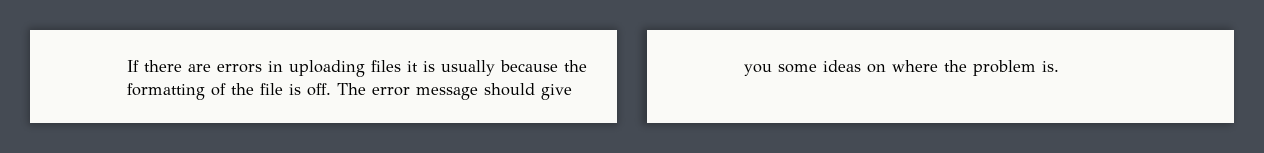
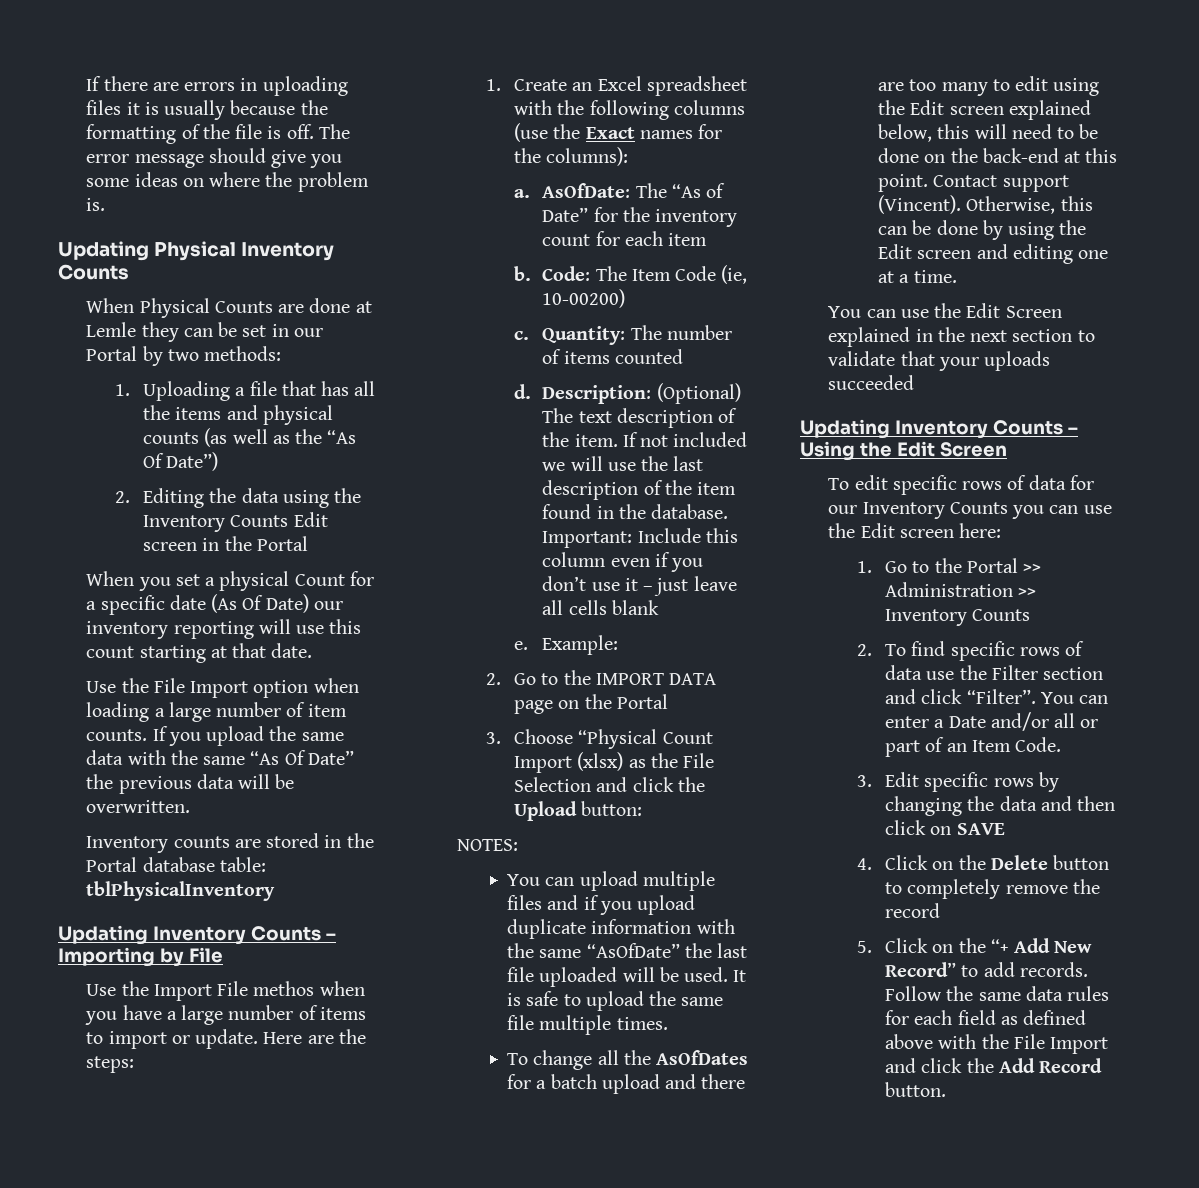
+ Updating Physical Inventory Counts
+ When Physical Counts are done at Lemle they can be set in our Portal by two methods:
+ 1. Uploading a file that has all the items and physical counts (as well as the “As Of Date”)
+ 2. Editing the data using the Inventory Counts Edit screen in the Portal
+ When you set a physical Count for a specific date (As Of Date) our inventory reporting will use this count starting at that date.
+ Use the File Import option when loading a large number of item counts. If you upload the same data with the same “As Of Date” the previous data will be overwritten.
+ Inventory counts are stored in the Portal database table: tblPhysicalInventory
+ Updating Inventory Counts – Importing by File
+ Use the Import File methos when you have a large number of items to import or update. Here are the steps:
+ 1. Create an Excel spreadsheet with the following columns (use the Exact names for the columns):
+ a. AsOfDate: The “As of Date” for the inventory count for each item
+ b. Code: The Item Code (ie, 10-00200)
+ c. Quantity: The number of items counted
+ d. Description: (Optional) The text description of the item. If not included we will use the last description of the item found in the database. Important: Include this column even if you don’t use it – just leave all cells blank
+ e. Example:
+ 2. Go to the IMPORT DATA page on the Portal
+ 3. Choose “Physical Count Import (xlsx) as the File Selection and click the Upload button:
+ NOTES:
+ You can upload multiple files and if you upload duplicate information with the same “AsOfDate” the last file uploaded will be used. It is safe to upload the same file multiple times.
+ To change all the AsOfDates for a batch upload and there are too many to edit using the Edit screen explained below, this will need to be done on the back-end at this point. Contact support (Vincent). Otherwise, this can be done by using the Edit screen and editing one at a time.
+ You can use the Edit Screen explained in the next section to validate that your uploads succeeded
+ Updating Inventory Counts – Using the Edit Screen
+ To edit specific rows of data for our Inventory Counts you can use the Edit screen here:
+ 1. Go to the Portal >> Administration >> Inventory Counts
+ 2. To find specific rows of data use the Filter section and click “Filter”. You can enter a Date and/or all or part of an Item Code.
+ 3. Edit specific rows by changing the data and then click on SAVE
+ 4. Click on the Delete button to completely remove the record
+ 5. Click on the “+ Add New Record” to add records. Follow the same data rules for each field as defined above with the File Import and click the Add Record button.

